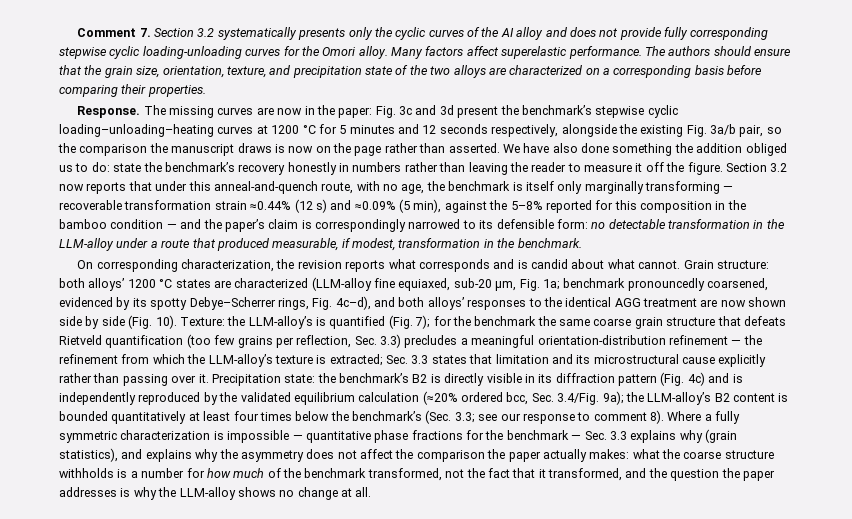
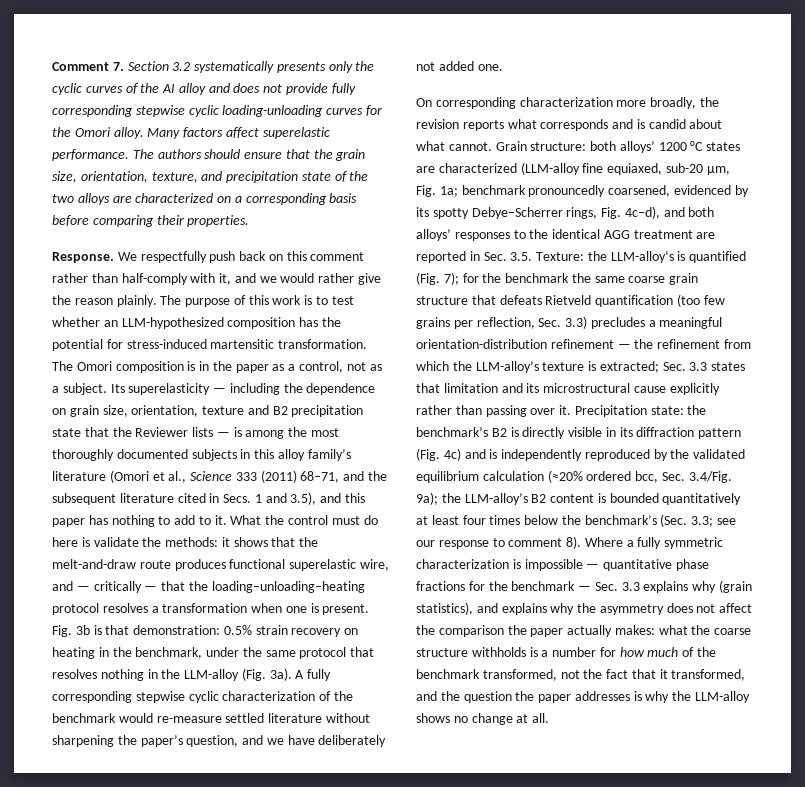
- The missing curves are now in the paper: Fig. 3c and 3d present the benchmark’s stepwise cyclic loading–unloading–heating curves at 1200 °C for 5 minutes and 12 seconds respectively, alongside the existing Fig. 3a/b pair, so the comparison the manuscript draws is now on the page rather than asserted. We have also done something the addition obliged us to do: state the benchmark’s recovery honestly in numbers rather than leaving the reader to measure it off the figure. Section 3.2 now reports that under this anneal-and-quench route, with no age, the benchmark is itself only marginally transforming — recoverable transformation strain ≈0.44% (12 s) and ≈0.09% (5 min), against the 5–8% reported for this composition in the bamboo condition — and the paper’s claim is correspondingly narrowed to its defensible form: no detectable transformation in the LLM-alloy under a route that produced measurable, if modest, transformation in the benchmark.
+ We respectfully push back on this comment rather than half-comply with it, and we would rather give the reason plainly. The purpose of this work is to test whether an LLM-hypothesized composition has the potential for stress-induced martensitic transformation. The Omori composition is in the paper as a control, not as a subject. Its superelasticity — including the dependence on grain size, orientation, texture and B2 precipitation state that the Reviewer lists — is among the most thoroughly documented subjects in this alloy family’s literature (Omori et al., Science 333 (2011) 68–71, and the subsequent literature cited in Secs. 1 and 3.5), and this paper has nothing to add to it. What the control must do here is validate the methods: it shows that the melt-and-draw route produces functional superelastic wire, and — critically — that the loading–unloading–heating protocol resolves a transformation when one is present. Fig. 3b is that demonstration: 0.5% strain recovery on heating in the benchmark, under the same protocol that resolves nothing in the LLM-alloy (Fig. 3a). A fully corresponding stepwise cyclic characterization of the benchmark would re-measure settled literature without sharpening the paper’s question, and we have deliberately not added one.
- On corresponding characterization, the revision reports what corresponds and is candid about what cannot.
+ On corresponding characterization more broadly, the revision reports what corresponds and is candid about what cannot.
- benchmark pronouncedly coarsened, evidenced by its spotty Debye–Scherrer rings, Fig. 4c–d), and both alloys’ responses to the identical AGG treatment are now shown side by side (Fig. 10). Texture:
+ benchmark pronouncedly coarsened, evidenced by its spotty Debye–Scherrer rings, Fig. 4c–d), and both alloys’ responses to the identical AGG treatment are reported in Sec. 3.5. Texture:

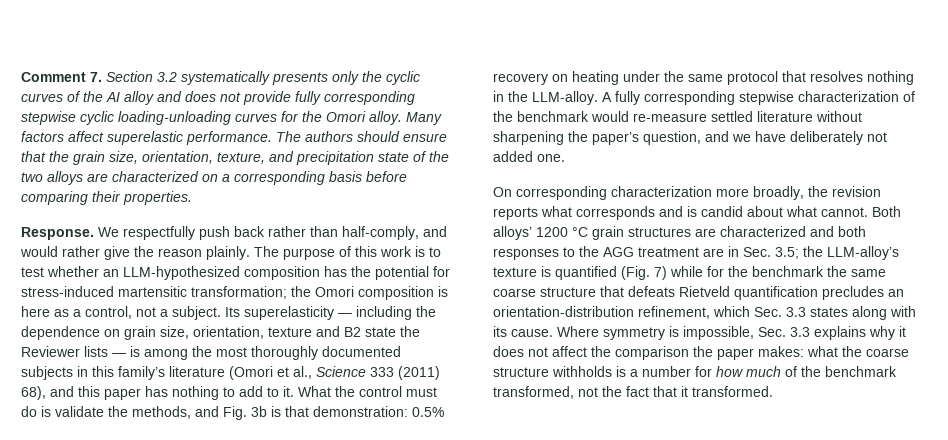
- We respectfully push back on this comment rather than half-comply with it, and we would rather give the reason plainly.
+ We respectfully push back rather than half-comply, and would rather give the reason plainly.
- The purpose of this work is to test whether an LLM-hypothesized composition has the potential for stress-induced martensitic transformation. The Omori composition is in the paper as a control, not as a subject.
+ The purpose of this work is to test whether an LLM-hypothesized composition has the potential for stress-induced martensitic transformation; the Omori composition is here as a control, not a subject.
- Its superelasticity — including the dependence on grain size, orientation, texture and B2 precipitation state that the Reviewer lists — is among the most thoroughly documented subjects in this alloy family’s literature (Omori et al., Science 333 (2011) 68–71, and the subsequent literature cited in Secs. 1 and 3.5), and this paper has nothing to add to it.
+ Its superelasticity — including the dependence on grain size, orientation, texture and B2 state the Reviewer lists — is among the most thoroughly documented subjects in this family’s literature (Omori et al., Science 333 (2011) 68), and this paper has nothing to add to it.
- What the control must do here is validate the methods: it shows that the melt-and-draw route produces functional superelastic wire, and — critically — that the loading–unloading–heating protocol resolves a transformation when one is present. Fig. 3b is that demonstration: 0.5% strain recovery on heating in the benchmark, under the same protocol that resolves nothing in the LLM-alloy (Fig. 3a).
+ What the control must do is validate the methods, and Fig. 3b is that demonstration: 0.5% recovery on heating under the same protocol that resolves nothing in the LLM-alloy.
- A fully corresponding stepwise cyclic characterization of the benchmark would re-measure settled literature without sharpening the paper’s question, and we have deliberately not added one.
+ A fully corresponding stepwise characterization of the benchmark would re-measure settled literature without sharpening the paper’s question, and we have deliberately not added one.
- Grain structure: both alloys’ 1200 °C states are characterized (LLM-alloy fine equiaxed, sub-20 µm, Fig. 1a; benchmark pronouncedly coarsened, evidenced by its spotty Debye–Scherrer rings, Fig. 4c–d), and both alloys’ responses to the identical AGG treatment are reported in Sec. 3.5. Texture: the LLM-alloy’s is quantified (Fig. 7); for the benchmark the same coarse grain structure that defeats Rietveld quantification (too few grains per reflection, Sec. 3.3) precludes a meaningful orientation-distribution refinement — the refinement from which the LLM-alloy’s texture is extracted; Sec. 3.3 states that limitation and its microstructural cause explicitly rather than passing over it. Precipitation state: the benchmark’s B2 is directly visible in its diffraction pattern (Fig. 4c) and is independently reproduced by the validated equilibrium calculation (≈20% ordered bcc, Sec. 3.4/Fig. 9a); the LLM-alloy’s B2 content is bounded quantitatively at least four times below the benchmark’s (Sec. 3.3; see our response to comment 8). Where a fully symmetric characterization is impossible — quantitative phase fractions for the benchmark — Sec. 3.3 explains why (grain statistics), and explains why the asymmetry does not affect the comparison the paper actually makes: what the coarse structure withholds is a number for how much of the benchmark transformed, not the fact that it transformed, and the question the paper addresses is why the LLM-alloy shows no change at all.
+ Both alloys’ 1200 °C grain structures are characterized and both responses to the AGG treatment are in Sec. 3.5; the LLM-alloy’s texture is quantified (Fig. 7) while for the benchmark the same coarse structure that defeats Rietveld quantification precludes an orientation-distribution refinement, which Sec. 3.3 states along with its cause. Where symmetry is impossible, Sec. 3.3 explains why it does not affect the comparison the paper makes: what the coarse structure withholds is a number for how much of the benchmark transformed, not the fact that it transformed.

